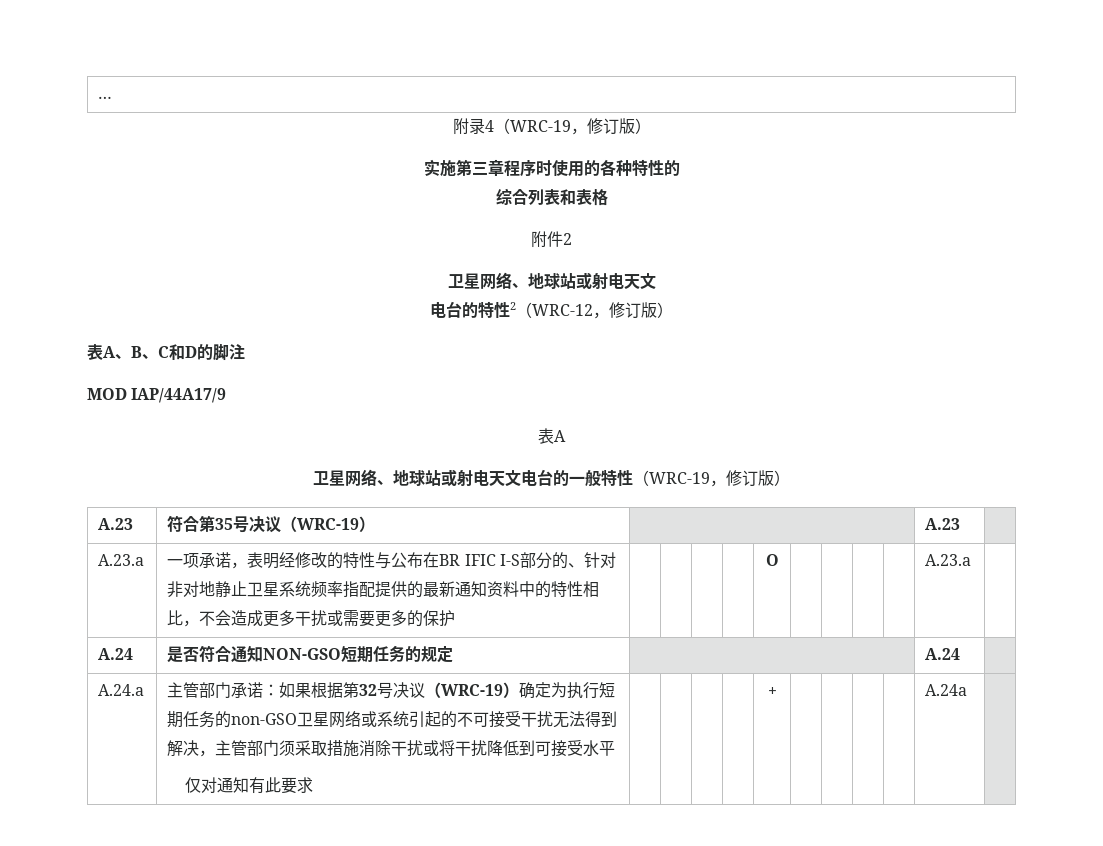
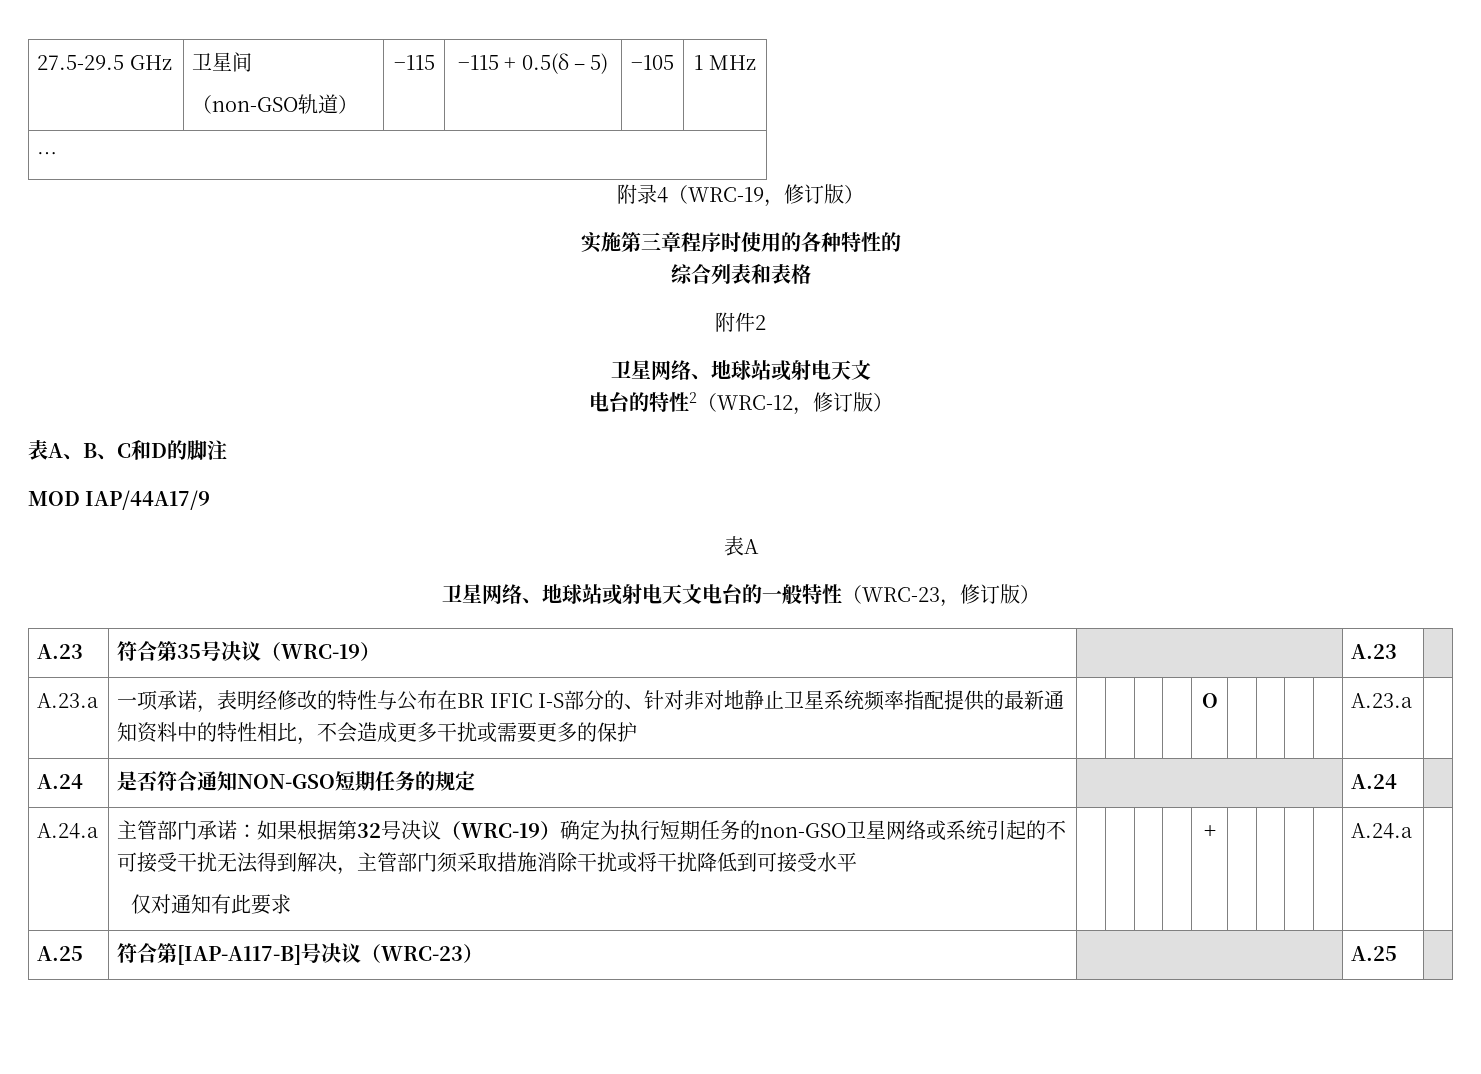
+ 27.5-29.5 GHz | 卫星间
+ （non-GSO轨道） | −115 | −115 + 0.5(δ – 5) | −105 | 1 MHz
- 卫星网络、地球站或射电天文电台的一般特性（WRC-19，修订版）
+ 卫星网络、地球站或射电天文电台的一般特性（WRC-23，修订版）
- + | | | | | A.24a
+ + | | | | | A.24.a |
+ A.25 | 符合第[IAP-A117-B]号决议（WRC-23） | | A.25 |

